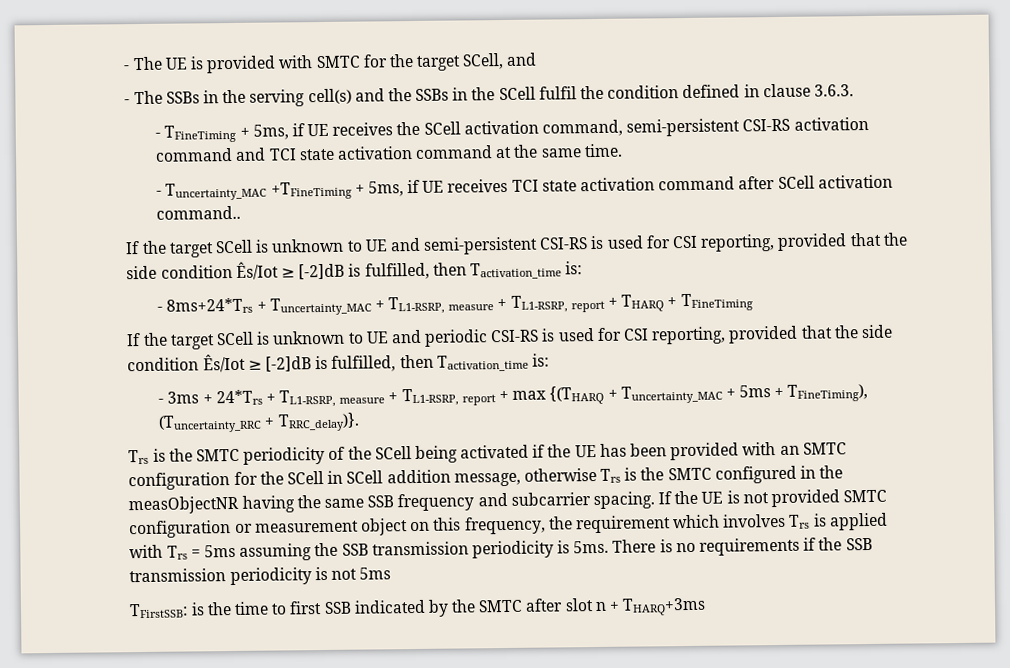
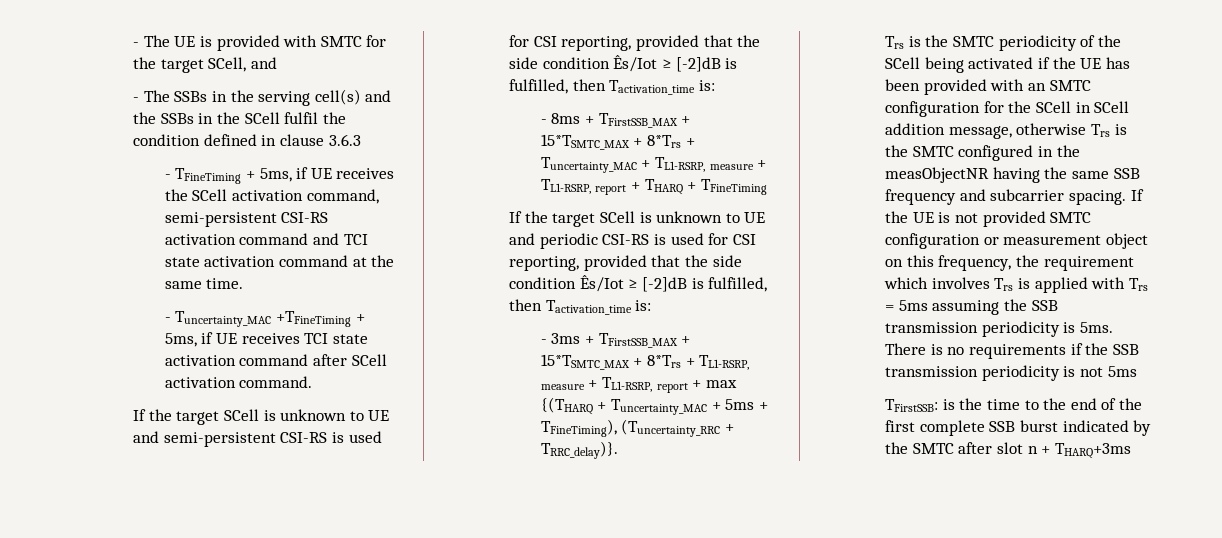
- - The SSBs in the serving cell(s) and the SSBs in the SCell fulfil the condition defined in clause 3.6.3.
+ - The SSBs in the serving cell(s) and the SSBs in the SCell fulfil the condition defined in clause 3.6.3
- - Tuncertainty_MAC +TFineTiming + 5ms, if UE receives TCI state activation command after SCell activation command..
+ - Tuncertainty_MAC +TFineTiming + 5ms, if UE receives TCI state activation command after SCell activation command.
- - 8ms+24*Trs + Tuncertainty_MAC + TL1-RSRP, measure + TL1-RSRP, report + THARQ + TFineTiming
+ - 8ms + TFirstSSB_MAX + 15*TSMTC_MAX + 8*Trs + Tuncertainty_MAC + TL1-RSRP, measure + TL1-RSRP, report + THARQ + TFineTiming
- - 3ms + 24*Trs + TL1-RSRP, measure + TL1-RSRP, report + max {(THARQ + Tuncertainty_MAC + 5ms + TFineTiming), (Tuncertainty_RRC + TRRC_delay)}.
+ - 3ms + TFirstSSB_MAX + 15*TSMTC_MAX + 8*Trs + TL1-RSRP, measure + TL1-RSRP, report + max {(THARQ + Tuncertainty_MAC + 5ms + TFineTiming), (Tuncertainty_RRC + TRRC_delay)}.
- TFirstSSB: is the time to first SSB indicated by the SMTC after slot n + THARQ+3ms
+ TFirstSSB: is the time to the end of the first complete SSB burst indicated by the SMTC after slot n + THARQ+3ms

